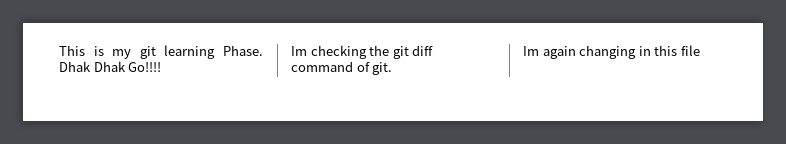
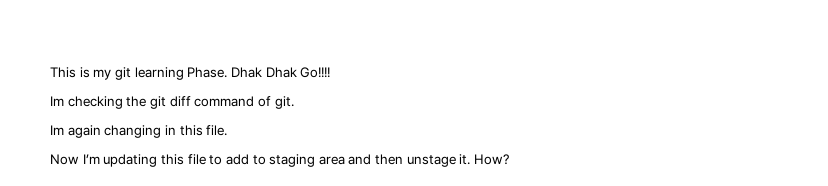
- Im again changing in this file
+ Im again changing in this file.
+ Now I’m updating this file to add to staging area and then unstage it. How?

